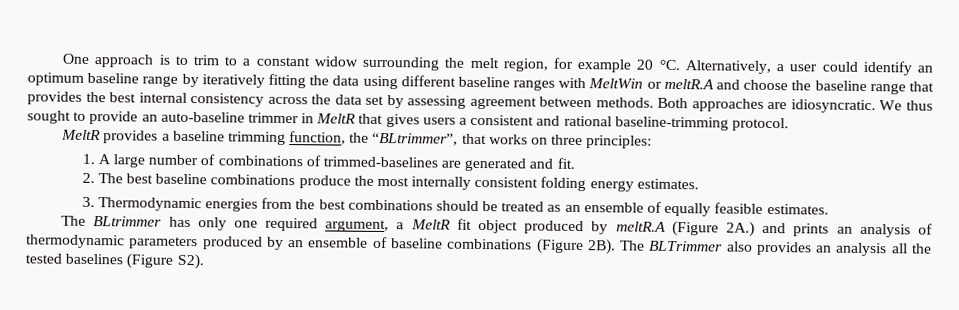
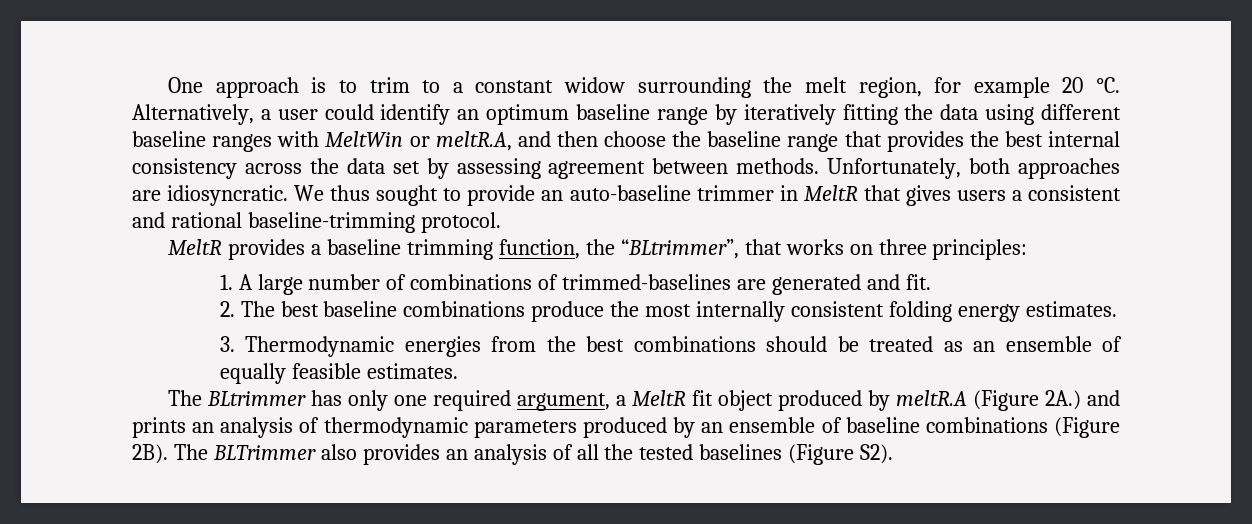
- Alternatively, a user could identify an optimum baseline range by iteratively fitting the data using different baseline ranges with MeltWin or meltR.A and choose the baseline range that provides the best internal consistency across the data set by assessing agreement between methods.
+ Alternatively, a user could identify an optimum baseline range by iteratively fitting the data using different baseline ranges with MeltWin or meltR.A, and then choose the baseline range that provides the best internal consistency across the data set by assessing agreement between methods.
- Both approaches are idiosyncratic.
+ Unfortunately, both approaches are idiosyncratic.
- The BLTrimmer also provides an analysis all the tested baselines (Figure S2).
+ The BLTrimmer also provides an analysis of all the tested baselines (Figure S2).

